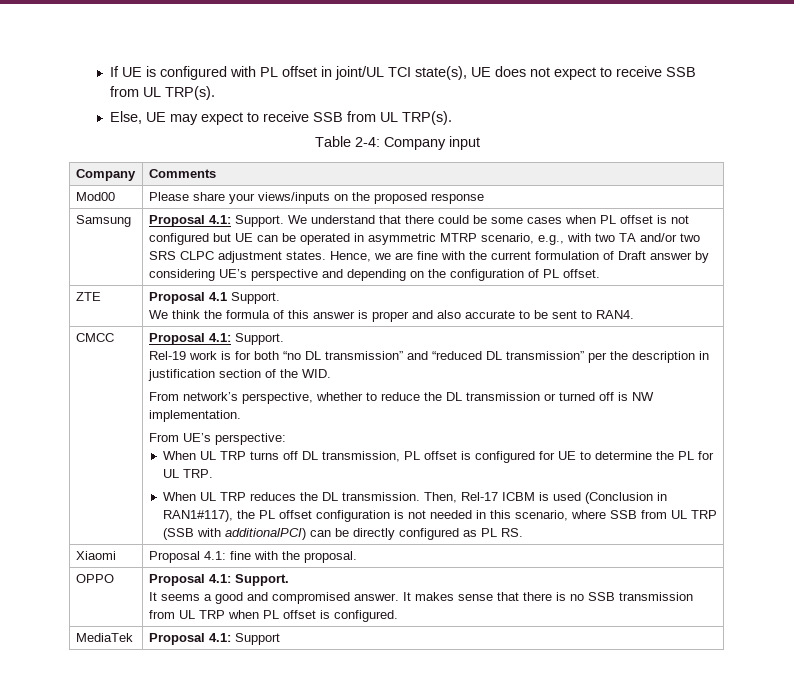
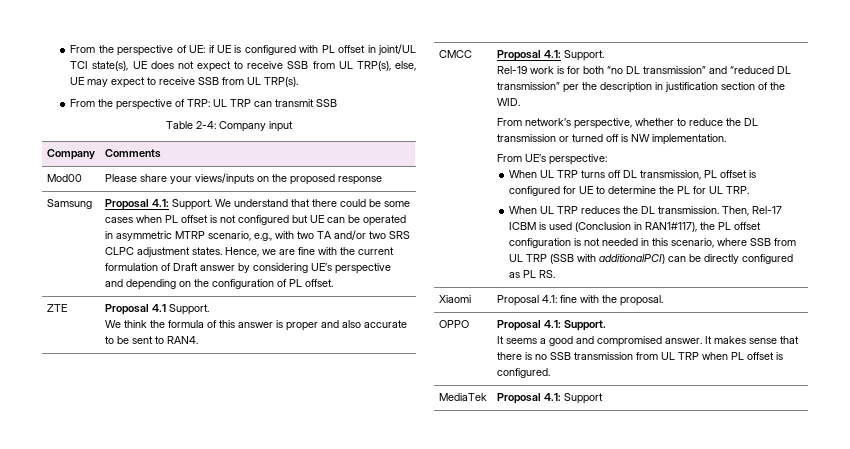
- If UE is configured with PL offset in joint/UL TCI state(s), UE does not expect to receive SSB from UL TRP(s).
- Else, UE may expect to receive SSB from UL TRP(s).
+ From the perspective of UE: if UE is configured with PL offset in joint/UL TCI state(s), UE does not expect to receive SSB from UL TRP(s), else, UE may expect to receive SSB from UL TRP(s).
+ From the perspective of TRP: UL TRP can transmit SSB

